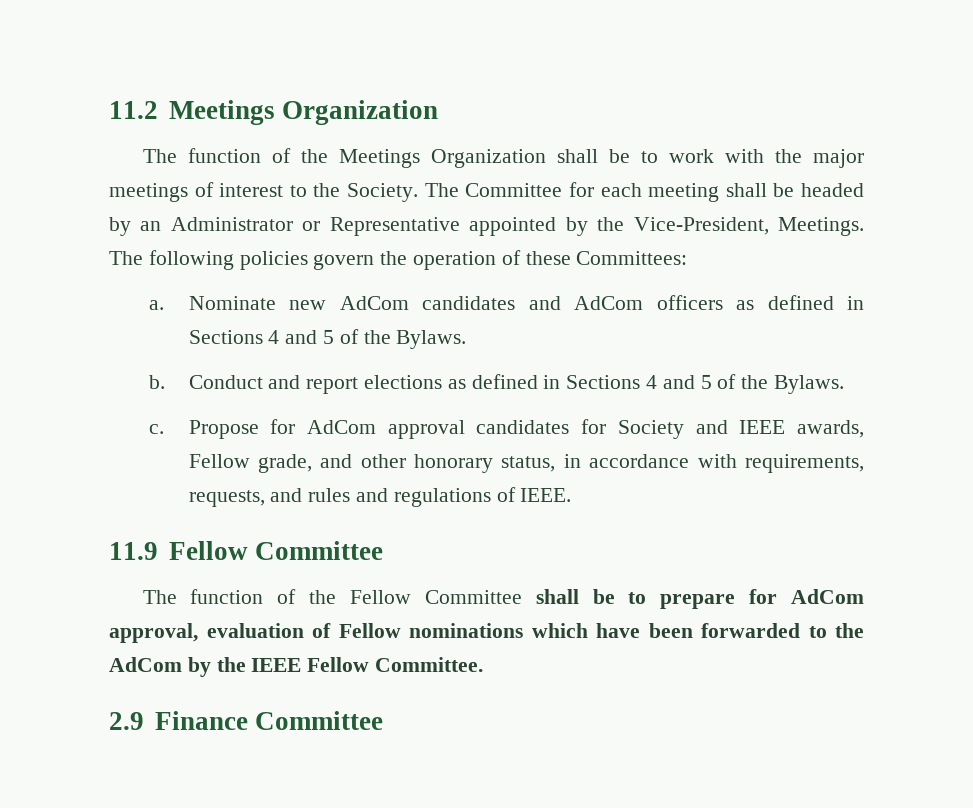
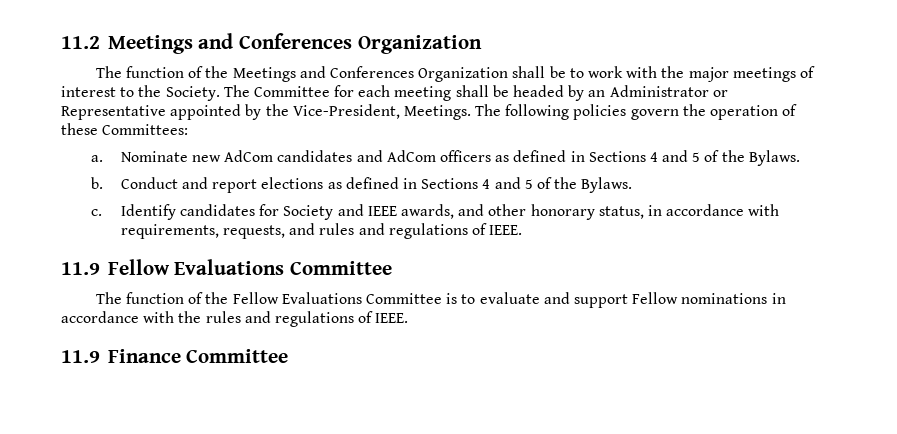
- 11.2 Meetings Organization
+ 11.2 Meetings and Conferences Organization
- The function of the Meetings Organization shall be to work with the major meetings of interest to the Society.
+ The function of the Meetings and Conferences Organization shall be to work with the major meetings of interest to the Society.
- Propose for AdCom approval candidates for Society and IEEE awards, Fellow grade, and other honorary status, in accordance with requirements, requests, and rules and regulations of IEEE.
+ Identify candidates for Society and IEEE awards, and other honorary status, in accordance with requirements, requests, and rules and regulations of IEEE.
- 11.9 Fellow Committee
+ 11.9 Fellow Evaluations Committee
- The function of the Fellow Committee shall be to prepare for AdCom approval, evaluation of Fellow nominations which have been forwarded to the AdCom by the IEEE Fellow Committee.
- 2.9 Finance Committee
+ The function of the Fellow Evaluations Committee is to evaluate and support Fellow nominations in accordance with the rules and regulations of IEEE.
+ 11.9 Finance Committee

